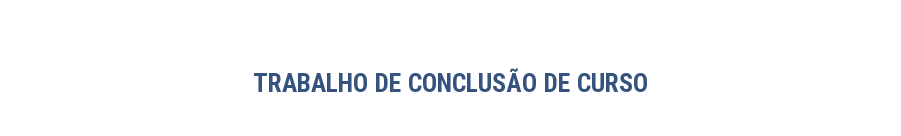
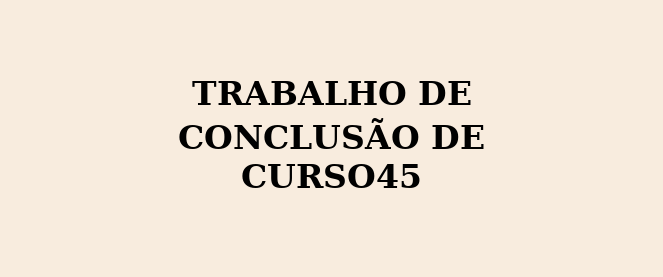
- TRABALHO DE CONCLUSÃO DE CURSO
+ TRABALHO DE CONCLUSÃO DE CURSO45

